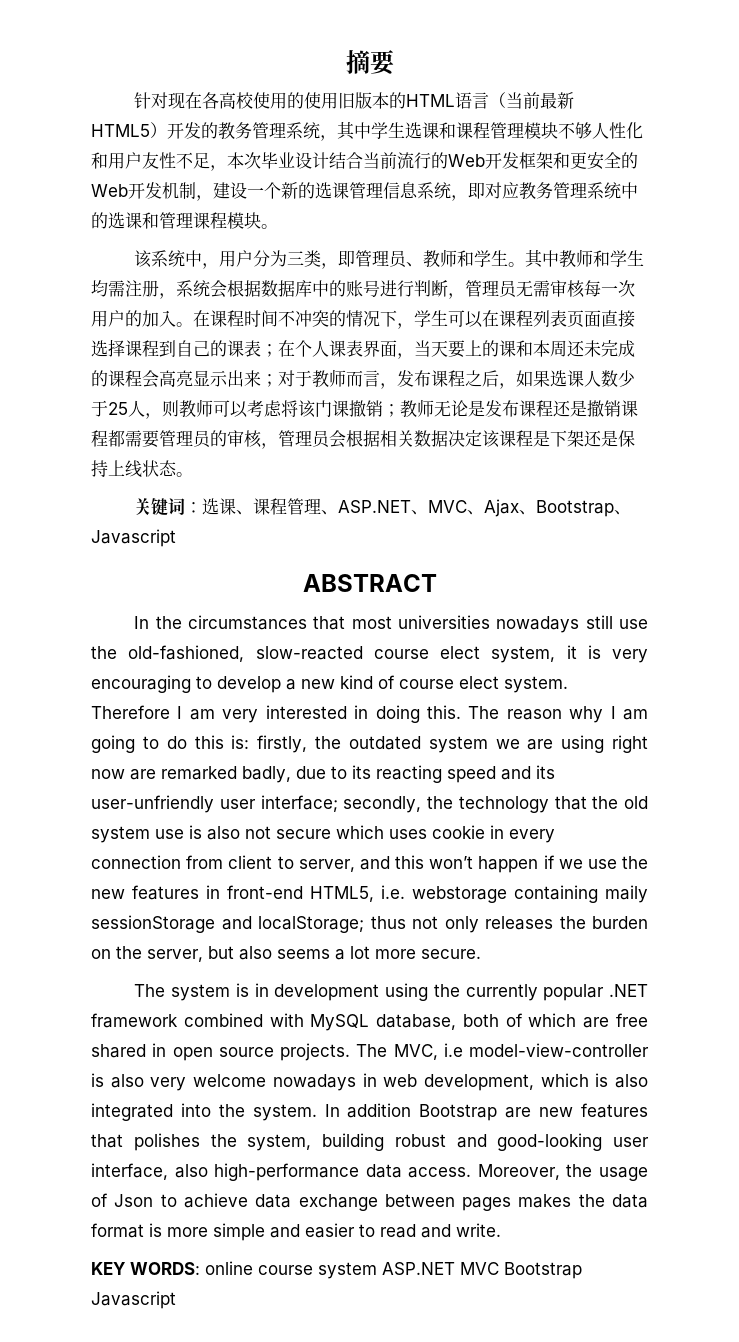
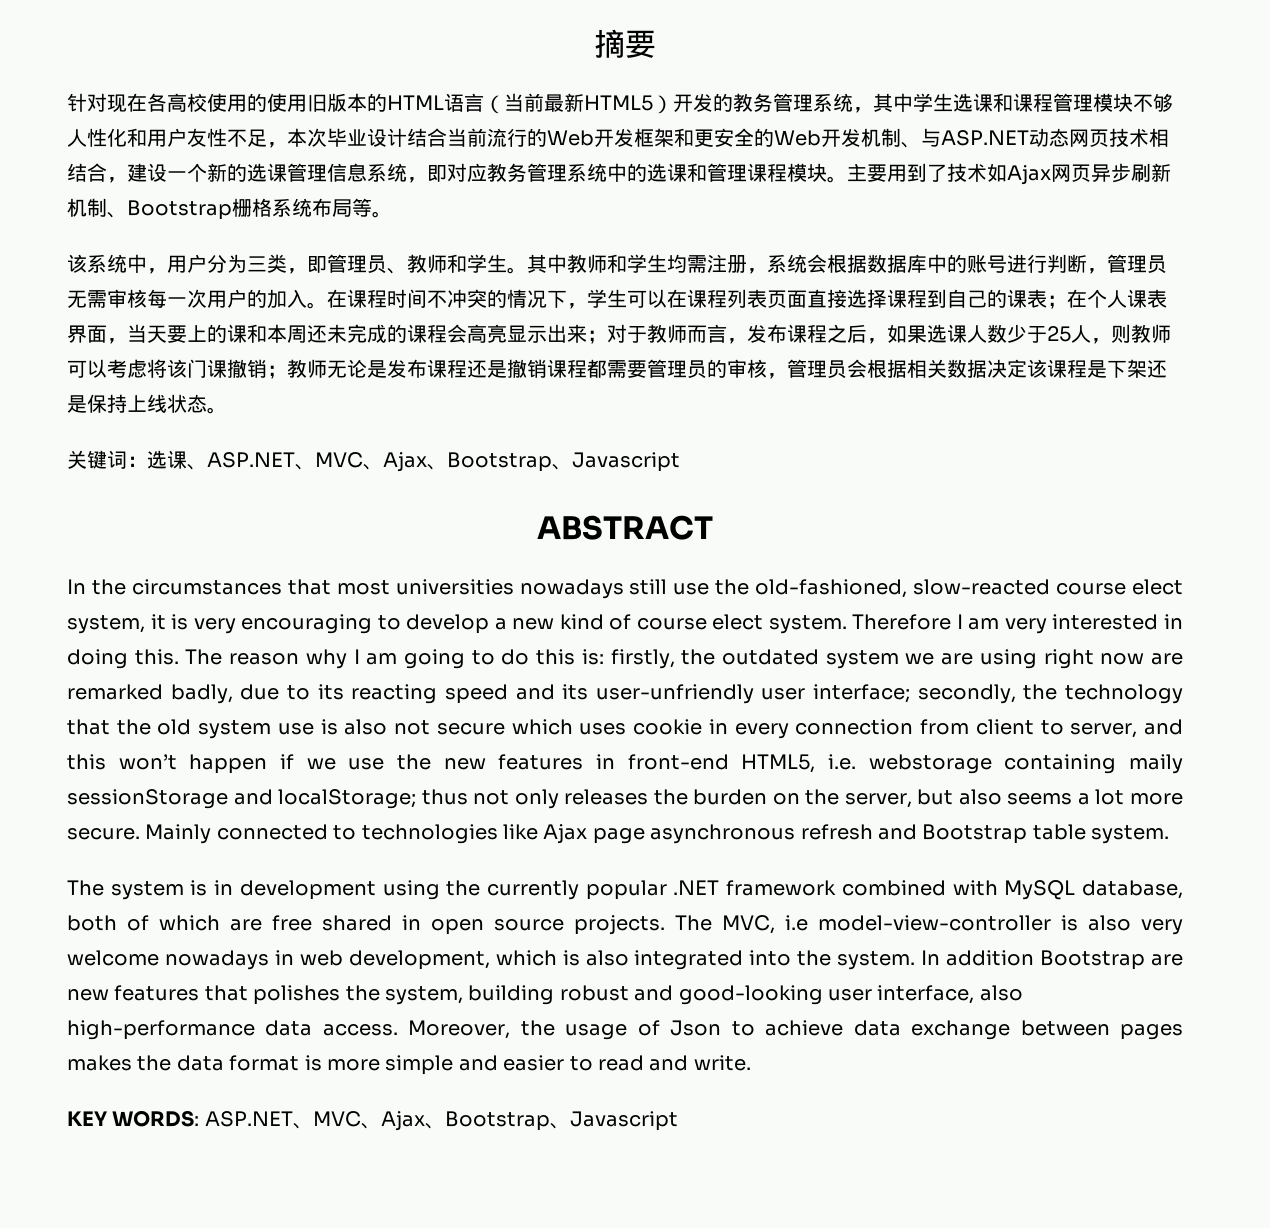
- 针对现在各高校使用的使用旧版本的HTML语言（当前最新HTML5）开发的教务管理系统，其中学生选课和课程管理模块不够人性化和用户友性不足，本次毕业设计结合当前流行的Web开发框架和更安全的Web开发机制，建设一个新的选课管理信息系统，即对应教务管理系统中的选课和管理课程模块。
+ 针对现在各高校使用的使用旧版本的HTML语言（当前最新HTML5）开发的教务管理系统，其中学生选课和课程管理模块不够人性化和用户友性不足，本次毕业设计结合当前流行的Web开发框架和更安全的Web开发机制、与ASP.NET动态网页技术相结合，建设一个新的选课管理信息系统，即对应教务管理系统中的选课和管理课程模块。主要用到了技术如Ajax网页异步刷新机制、Bootstrap栅格系统布局等。
- 关键词：选课、课程管理、ASP.NET、MVC、Ajax、Bootstrap、Javascript
+ 关键词：选课、ASP.NET、MVC、Ajax、Bootstrap、Javascript
+ Mainly connected to technologies like Ajax page asynchronous refresh and Bootstrap table system.
- KEY WORDS: online course system ASP.NET MVC Bootstrap Javascript
+ KEY WORDS: ASP.NET、MVC、Ajax、Bootstrap、Javascript

